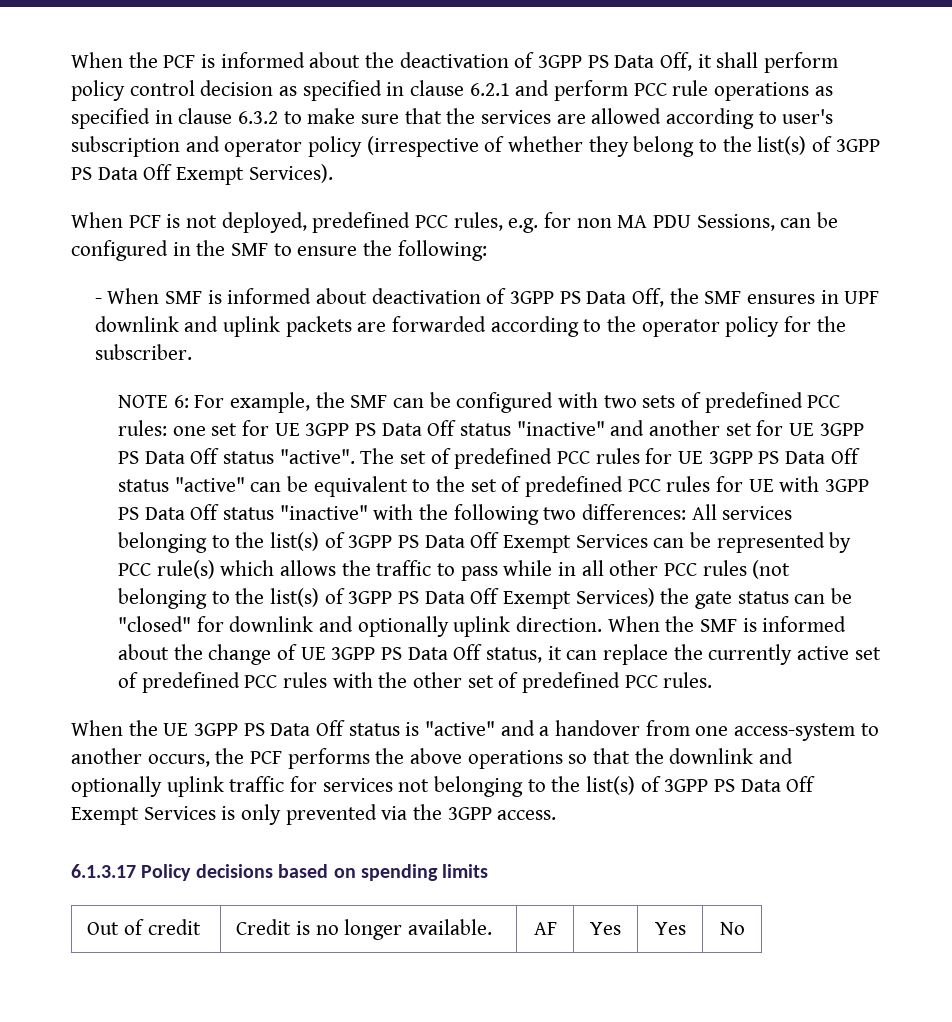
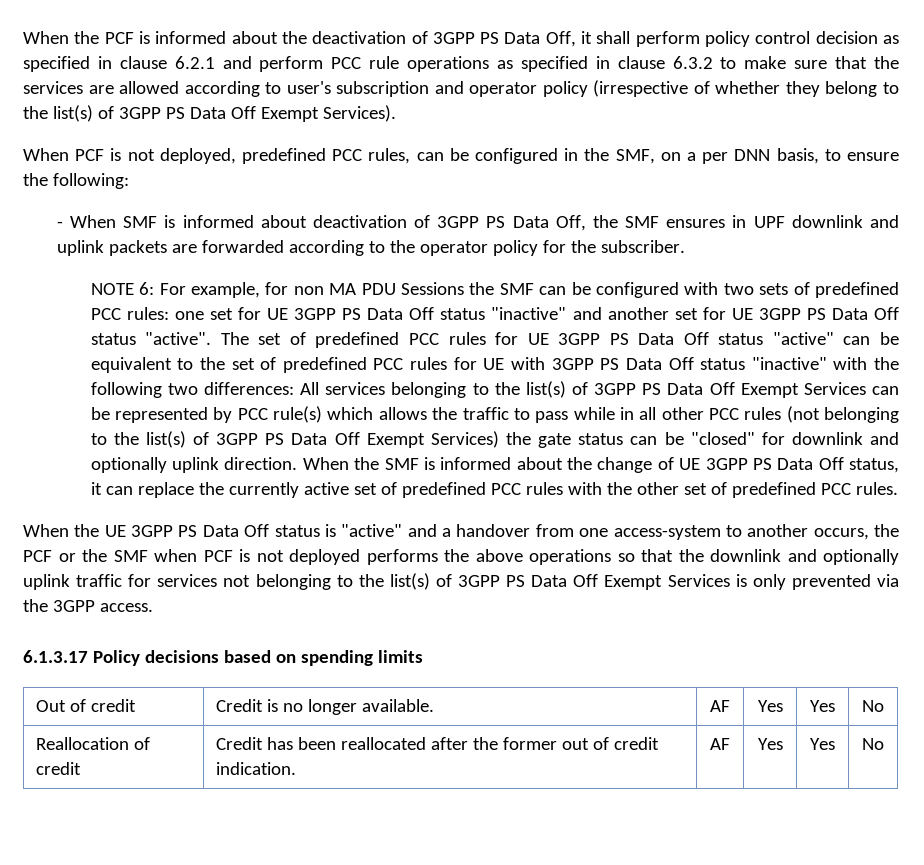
- When PCF is not deployed, predefined PCC rules, e.g. for non MA PDU Sessions, can be configured in the SMF to ensure the following:
+ When PCF is not deployed, predefined PCC rules, can be configured in the SMF, on a per DNN basis, to ensure the following:
- NOTE 6: For example, the SMF can be configured with two sets of predefined PCC rules: one set for UE 3GPP PS Data Off status "inactive" and another set for UE 3GPP PS Data Off status "active".
+ NOTE 6: For example, for non MA PDU Sessions the SMF can be configured with two sets of predefined PCC rules: one set for UE 3GPP PS Data Off status "inactive" and another set for UE 3GPP PS Data Off status "active".
- When the UE 3GPP PS Data Off status is "active" and a handover from one access-system to another occurs, the PCF performs the above operations so that the downlink and optionally uplink traffic for services not belonging to the list(s) of 3GPP PS Data Off Exempt Services is only prevented via the 3GPP access.
+ When the UE 3GPP PS Data Off status is "active" and a handover from one access-system to another occurs, the PCF or the SMF when PCF is not deployed performs the above operations so that the downlink and optionally uplink traffic for services not belonging to the list(s) of 3GPP PS Data Off Exempt Services is only prevented via the 3GPP access.
+ Reallocation of credit | Credit has been reallocated after the former out of credit indication. | AF | Yes | Yes | No

